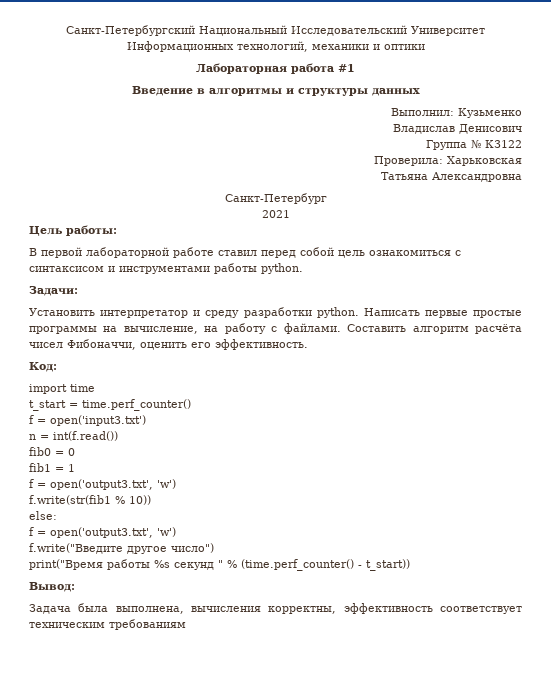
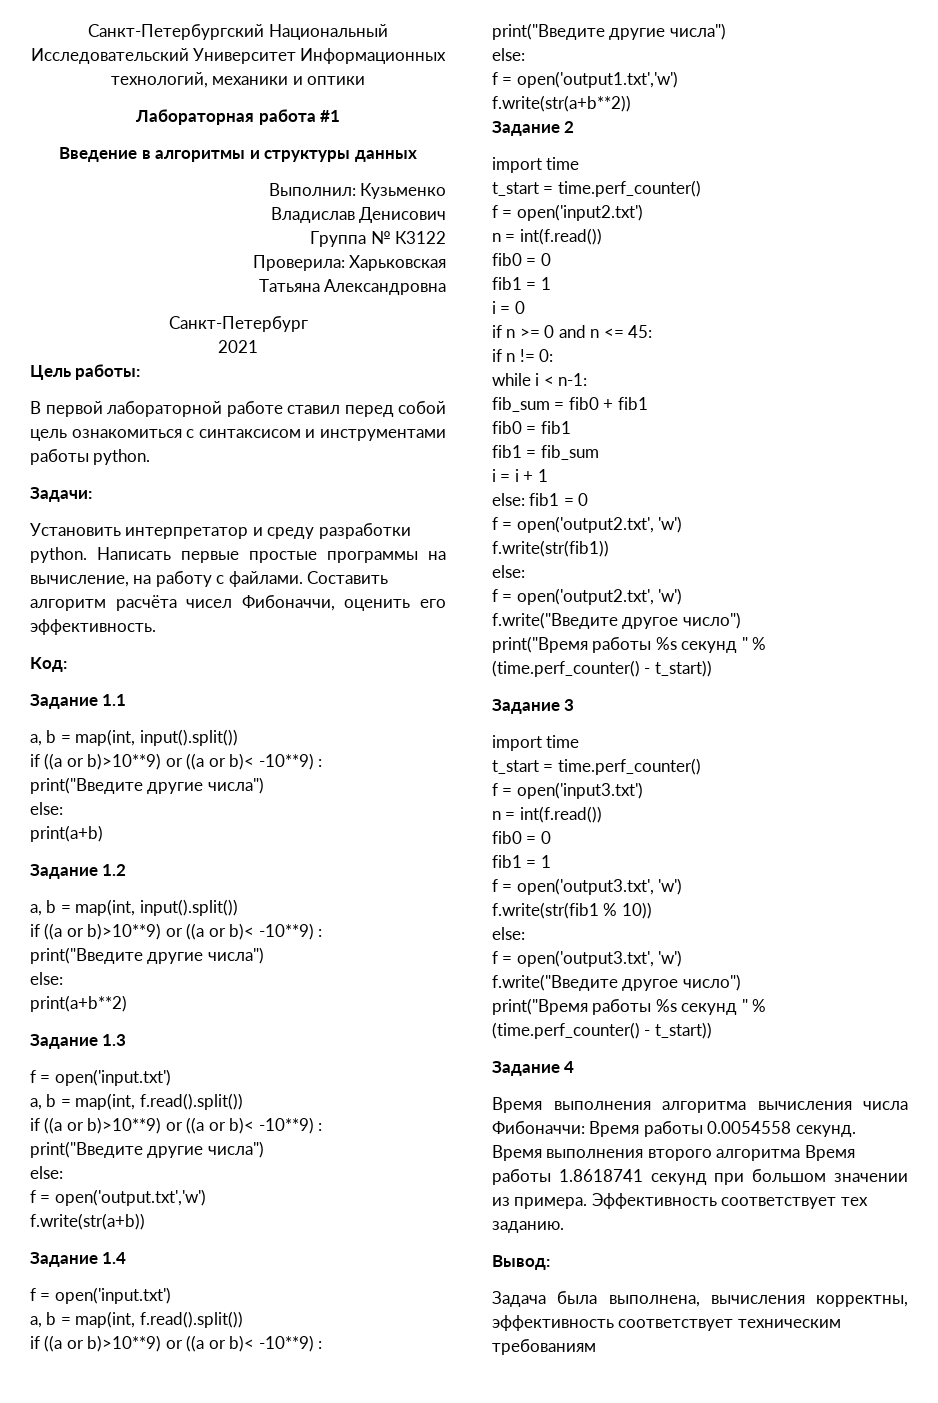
+ Задание 1.1
+ a, b = map(int, input().split())
+ if ((a or b)>10**9) or ((a or b)< -10**9) :
+ print("Введите другие числа")
+ else:
+ print(a+b)
+ Задание 1.2
+ a, b = map(int, input().split())
+ if ((a or b)>10**9) or ((a or b)< -10**9) :
+ print("Введите другие числа")
+ else:
+ print(a+b**2)
+ Задание 1.3
+ f = open('input.txt')
+ a, b = map(int, f.read().split())
+ if ((a or b)>10**9) or ((a or b)< -10**9) :
+ print("Введите другие числа")
+ else:
+ f = open('output.txt','w')
+ f.write(str(a+b))
+ Задание 1.4
+ f = open('input.txt')
+ a, b = map(int, f.read().split())
+ if ((a or b)>10**9) or ((a or b)< -10**9) :
+ print("Введите другие числа")
+ else:
+ f = open('output1.txt','w')
+ f.write(str(a+b**2))
+ Задание 2
+ import time
+ t_start = time.perf_counter()
+ f = open('input2.txt')
+ n = int(f.read())
+ fib0 = 0
+ fib1 = 1
+ i = 0
+ if n >= 0 and n <= 45:
+ if n != 0:
+ while i < n-1:
+ fib_sum = fib0 + fib1
+ fib0 = fib1
+ fib1 = fib_sum
+ i = i + 1
+ else: fib1 = 0
+ f = open('output2.txt', 'w')
+ f.write(str(fib1))
+ else:
+ f = open('output2.txt', 'w')
+ f.write("Введите другое число")
+ print("Время работы %s секунд " % (time.perf_counter() - t_start))
+ Задание 3
+ Задание 4
+ Время выполнения алгоритма вычисления числа Фибоначчи: Время работы 0.0054558 секунд. Время выполнения второго алгоритма Время работы 1.8618741 секунд при большом значении из примера. Эффективность соответствует тех заданию.

